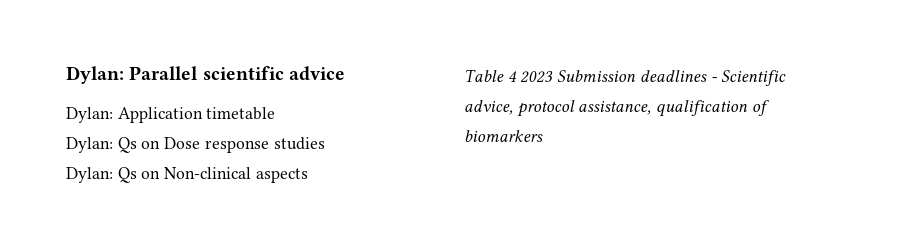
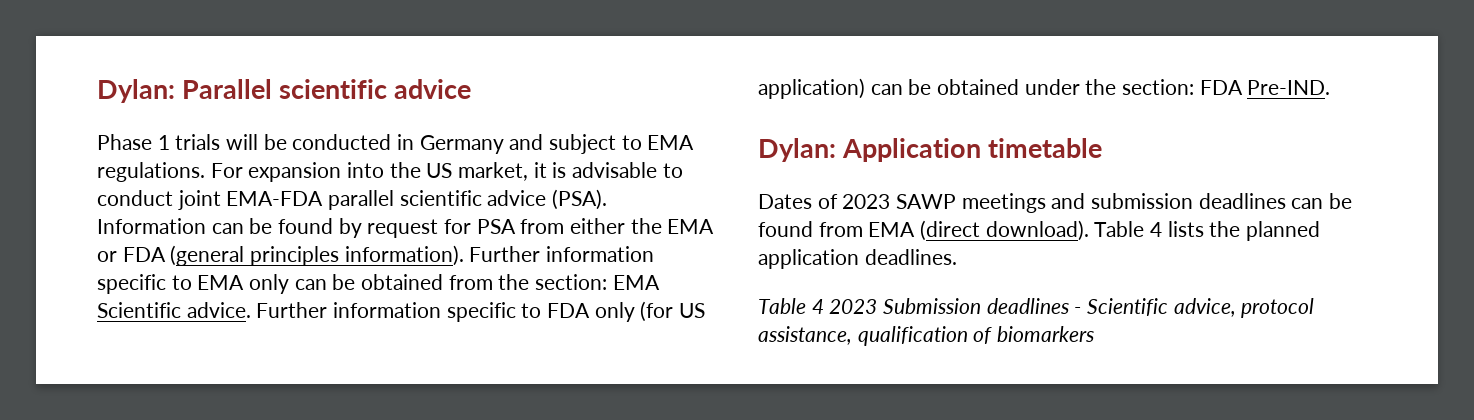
+ Phase 1 trials will be conducted in Germany and subject to EMA regulations. For expansion into the US market, it is advisable to conduct joint EMA-FDA parallel scientific advice (PSA). Information can be found by request for PSA from either the EMA or FDA (general principles information). Further information specific to EMA only can be obtained from the section: EMA Scientific advice. Further information specific to FDA only (for US application) can be obtained under the section: FDA Pre-IND.
  Dylan: Application timetable
- Dylan: Qs on Dose response studies
- Dylan: Qs on Non-clinical aspects
+ Dates of 2023 SAWP meetings and submission deadlines can be found from EMA (direct download). Table 4 lists the planned application deadlines.

